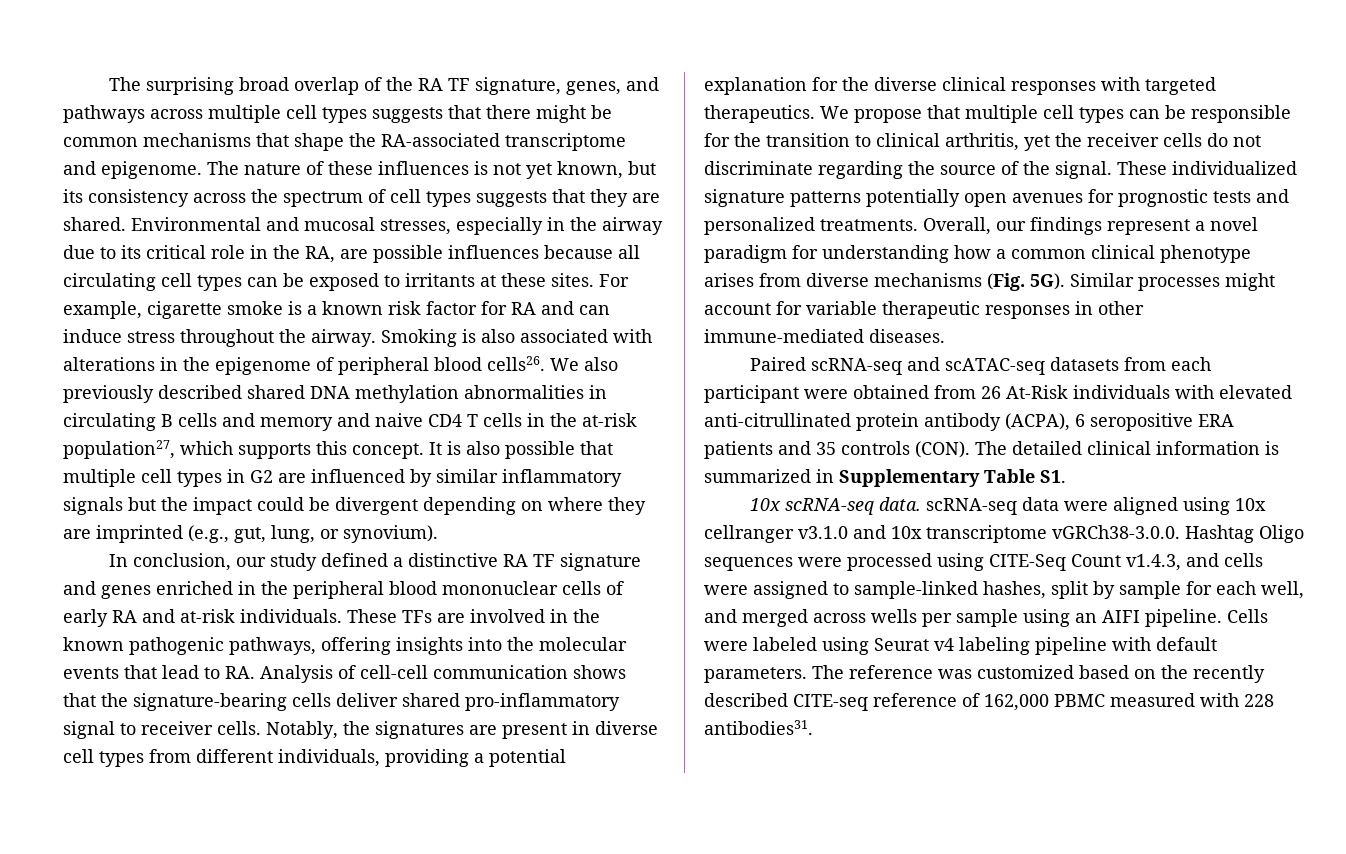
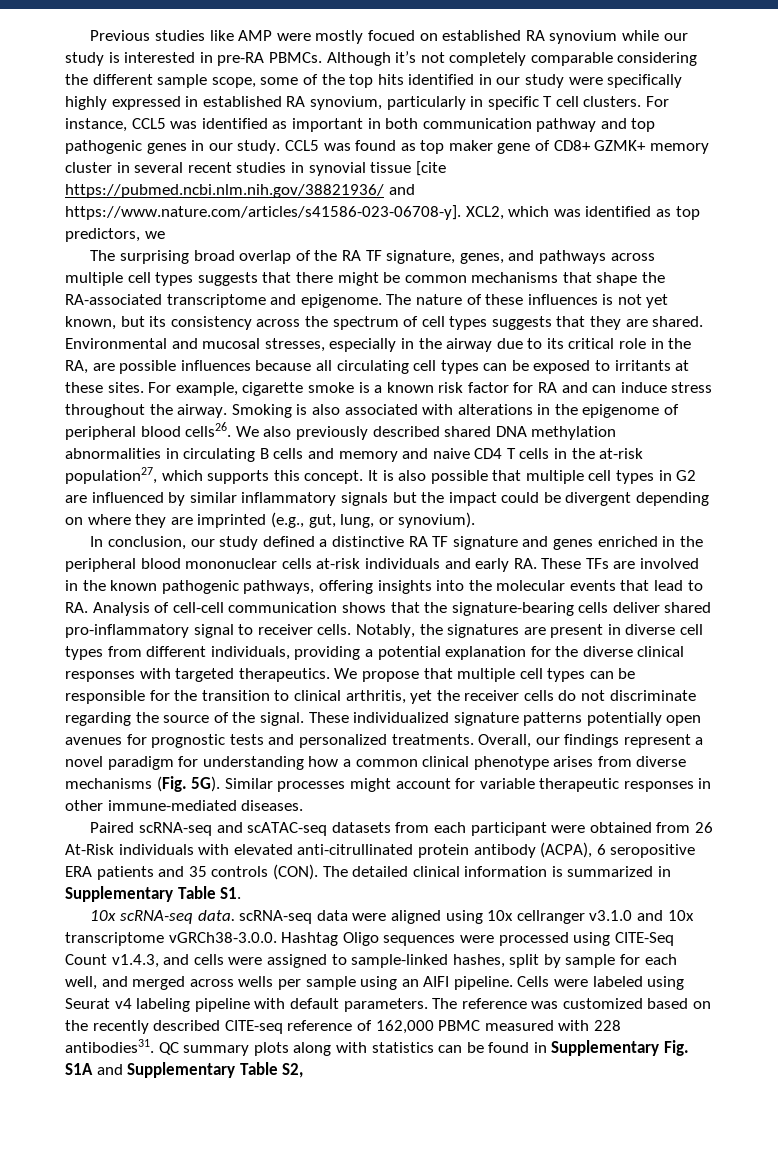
+ Previous studies like AMP were mostly focued on established RA synovium while our study is interested in pre-RA PBMCs. Although it’s not completely comparable considering the different sample scope, some of the top hits identified in our study were specifically highly expressed in established RA synovium, particularly in specific T cell clusters. For instance, CCL5 was identified as important in both communication pathway and top pathogenic genes in our study. CCL5 was found as top maker gene of CD8+ GZMK+ memory cluster in several recent studies in synovial tissue [cite https://pubmed.ncbi.nlm.nih.gov/38821936/ and https://www.nature.com/articles/s41586-023-06708-y]. XCL2, which was identified as top predictors, we
- In conclusion, our study defined a distinctive RA TF signature and genes enriched in the peripheral blood mononuclear cells of early RA and at-risk individuals. These TFs are involved in the known pathogenic pathways, offering insights into the molecular events that lead to RA. Analysis of cell-cell communication shows that the signature-bearing cells deliver shared pro-inflammatory signal to receiver cells.
+ In conclusion, our study defined a distinctive RA TF signature and genes enriched in the peripheral blood mononuclear cells at-risk individuals and early RA. These TFs are involved in the known pathogenic pathways, offering insights into the molecular events that lead to RA. Analysis of cell-cell communication shows that the signature-bearing cells deliver shared pro-inflammatory signal to receiver cells.
+ QC summary plots along with statistics can be found in Supplementary Fig. S1A and Supplementary Table S2,

